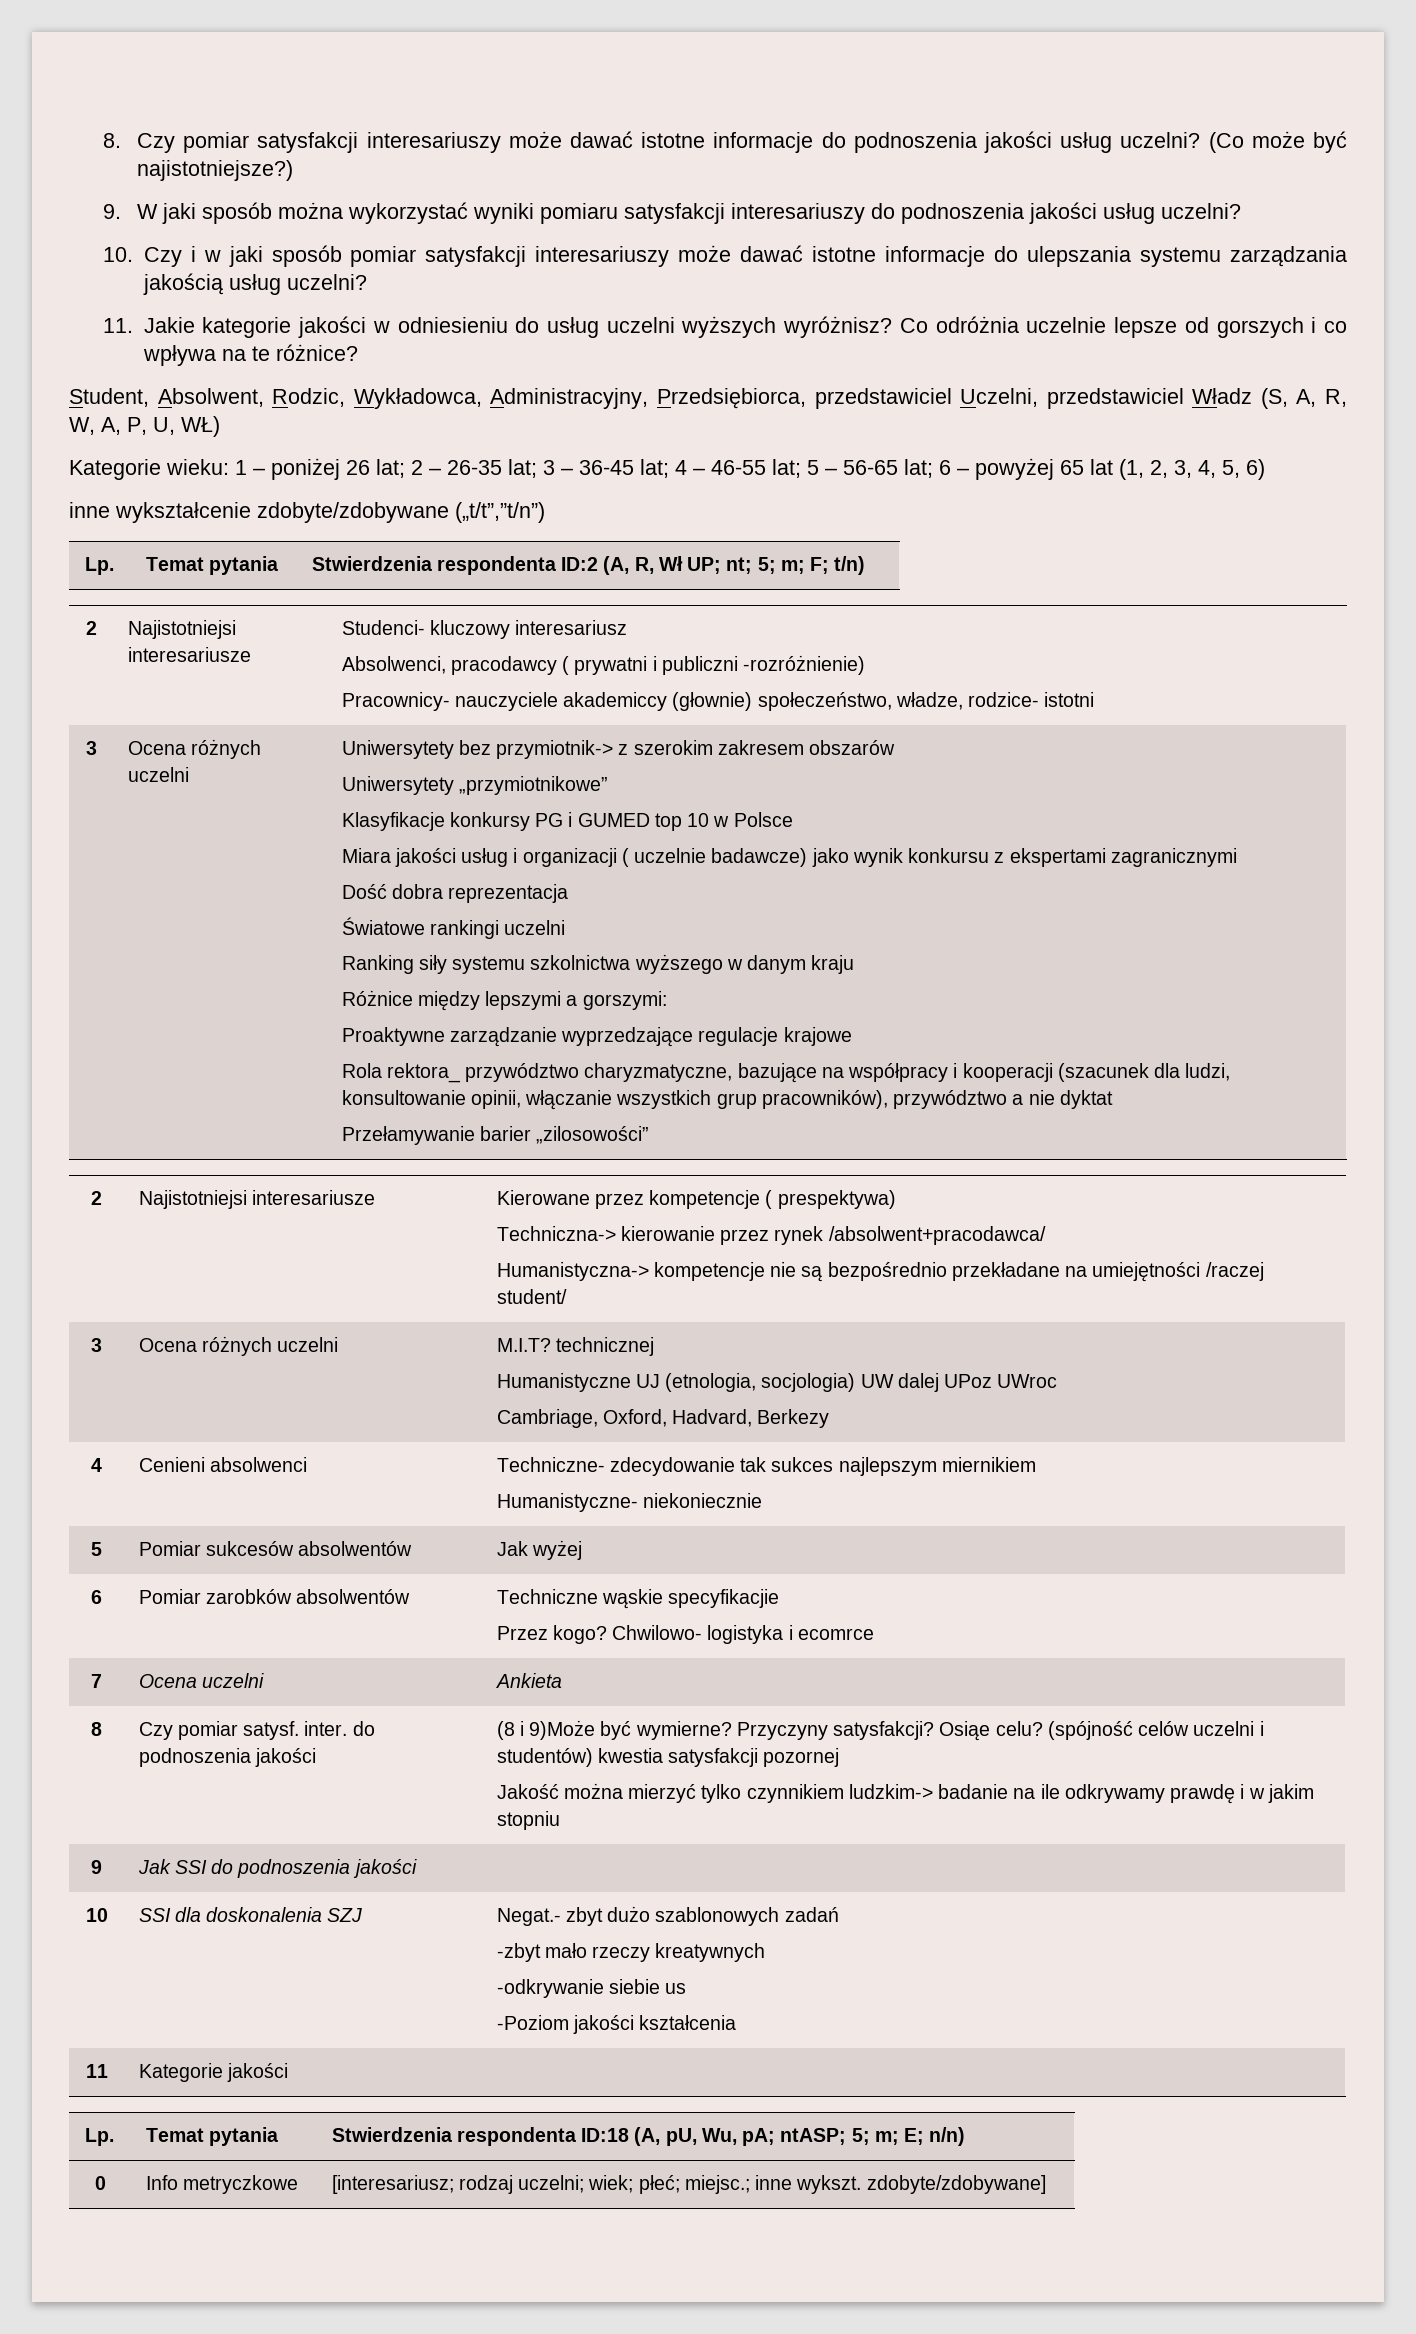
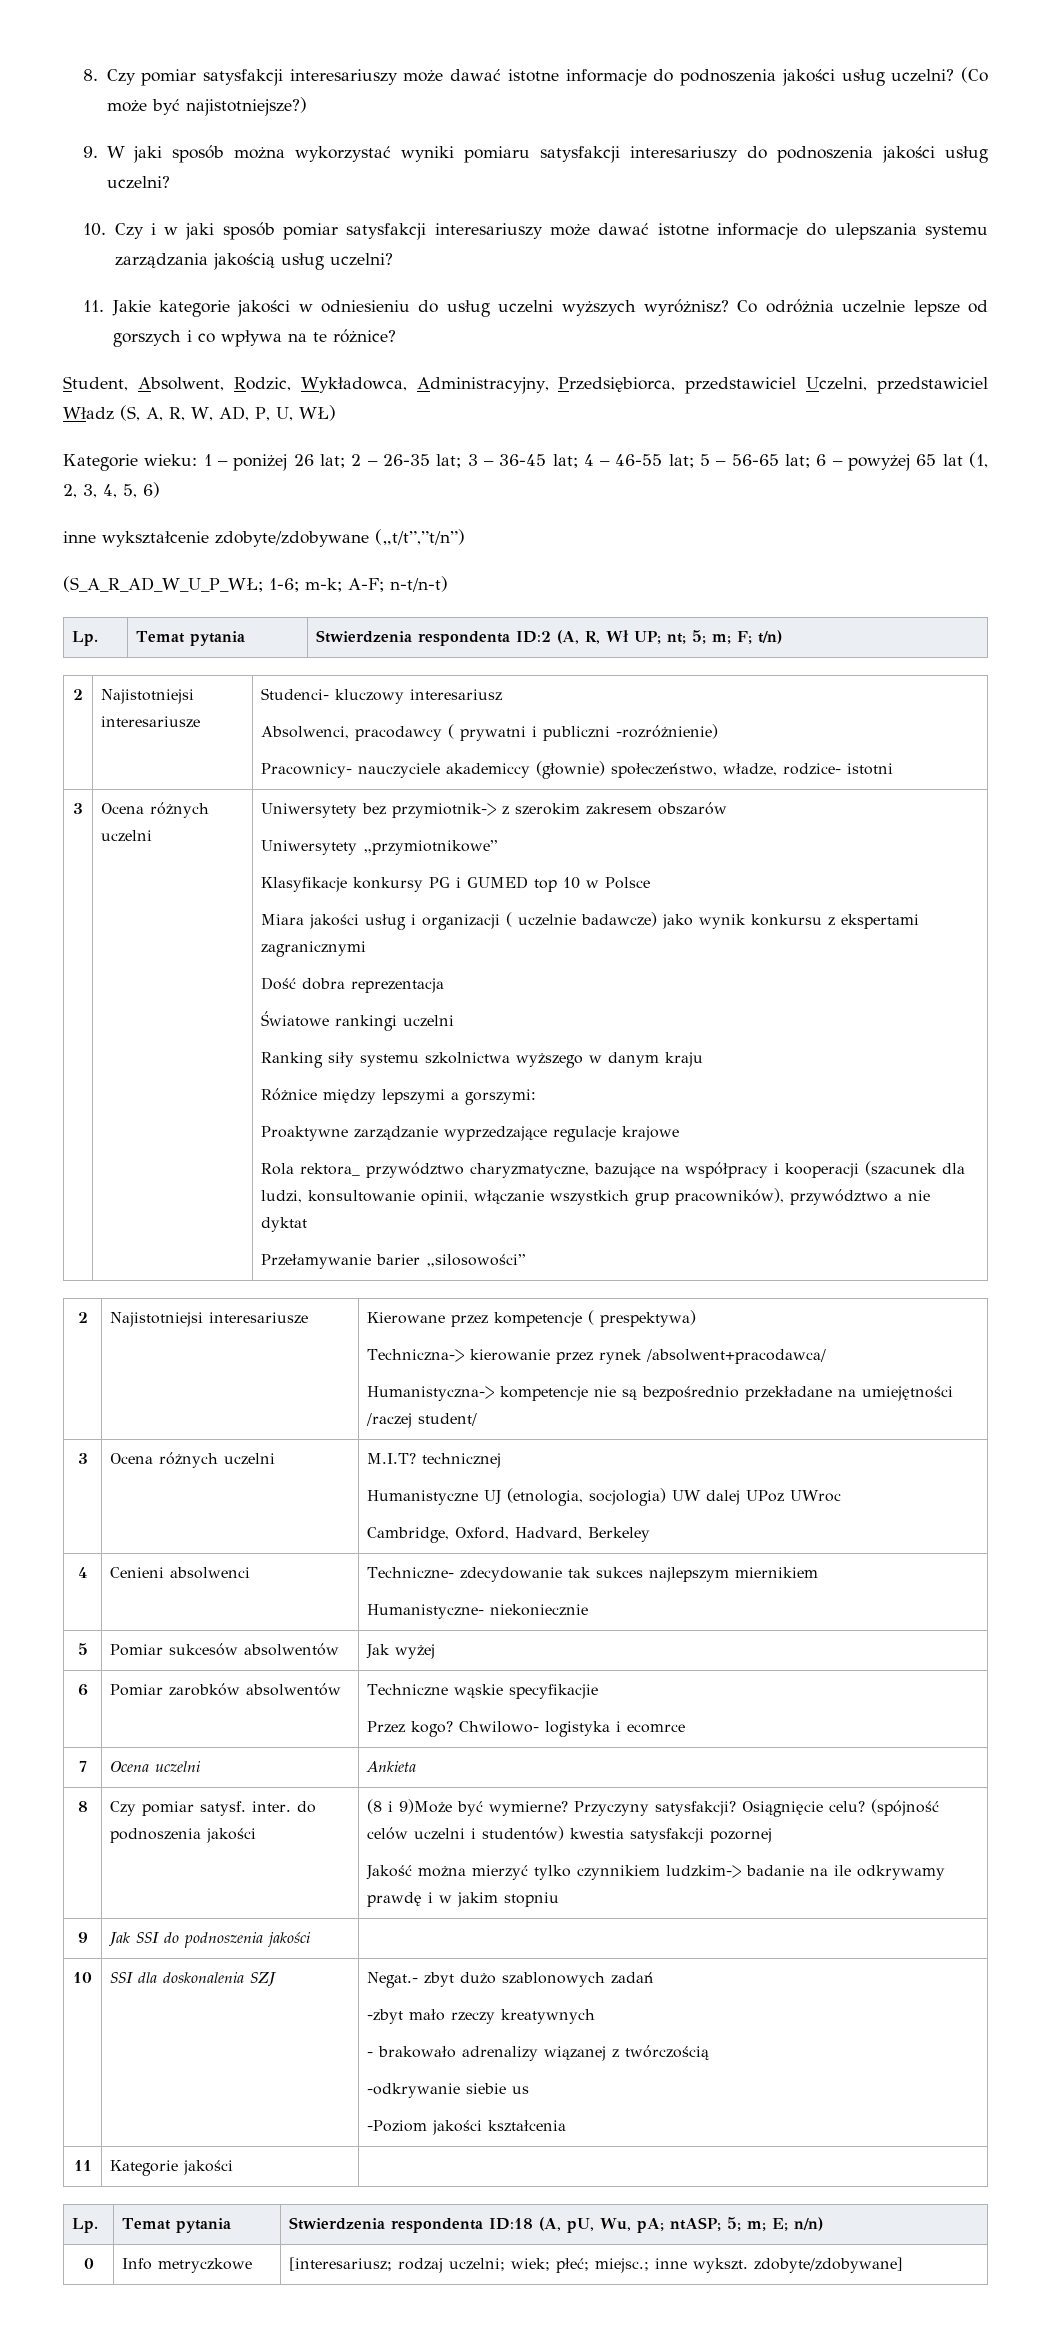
- Student, Absolwent, Rodzic, Wykładowca, Administracyjny, Przedsiębiorca, przedstawiciel Uczelni, przedstawiciel Władz (S, A, R, W, A, P, U, WŁ)
+ Student, Absolwent, Rodzic, Wykładowca, Administracyjny, Przedsiębiorca, przedstawiciel Uczelni, przedstawiciel Władz (S, A, R, W, AD, P, U, WŁ)
+ (S_A_R_AD_W_U_P_WŁ; 1-6; m-k; A-F; n-t/n-t)
- Przełamywanie barier „zilosowości”
+ Przełamywanie barier „silosowości”
  3 | Ocena różnych uczelni | M.I.T? technicznej
  Humanistyczne UJ (etnologia, socjologia) UW dalej UPoz UWroc
- Cambriage, Oxford, Hadvard, Berkezy
+ Cambridge, Oxford, Hadvard, Berkeley
- 8 | Czy pomiar satysf. inter. do podnoszenia jakości | (8 i 9)Może być wymierne? Przyczyny satysfakcji? Osiąe celu? (spójność celów uczelni i studentów) kwestia satysfakcji pozornej
+ 8 | Czy pomiar satysf. inter. do podnoszenia jakości | (8 i 9)Może być wymierne? Przyczyny satysfakcji? Osiągnięcie celu? (spójność celów uczelni i studentów) kwestia satysfakcji pozornej
  10 | SSI dla doskonalenia SZJ | Negat.- zbyt dużo szablonowych zadań
  -zbyt mało rzeczy kreatywnych
+ - brakowało adrenalizy wiązanej z twórczością

